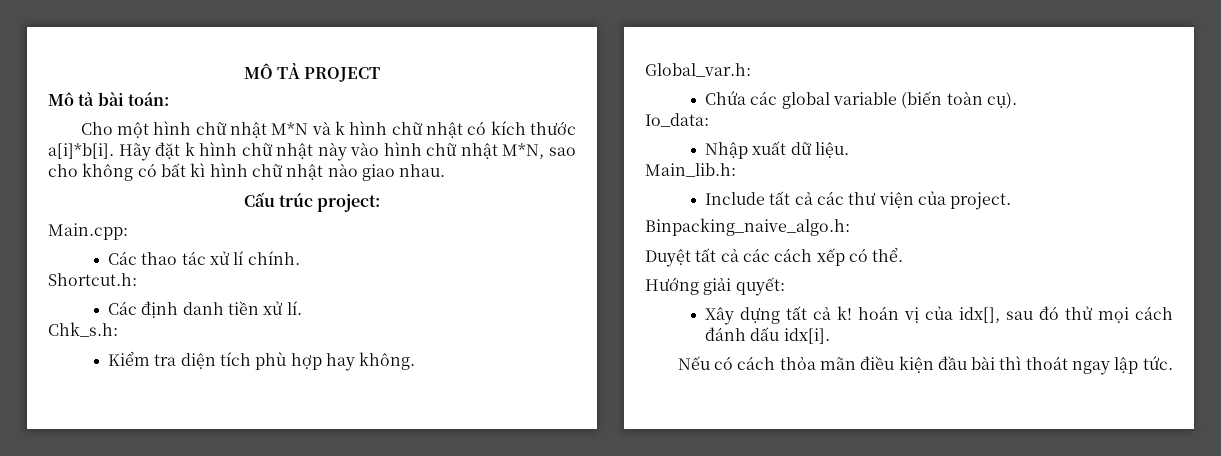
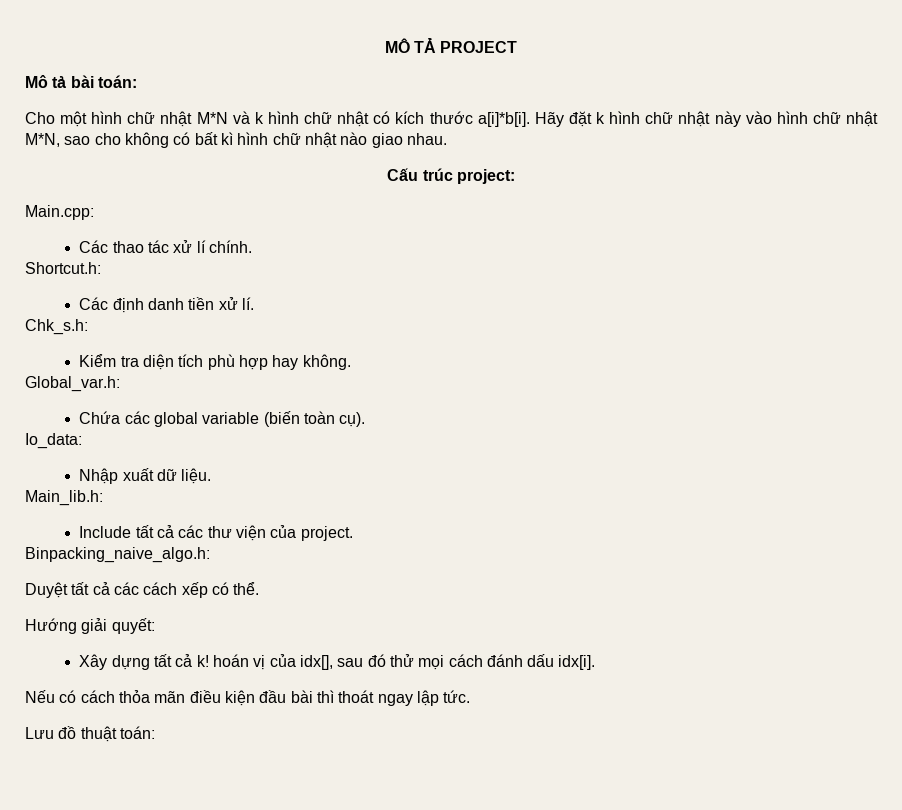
+ Lưu đồ thuật toán:

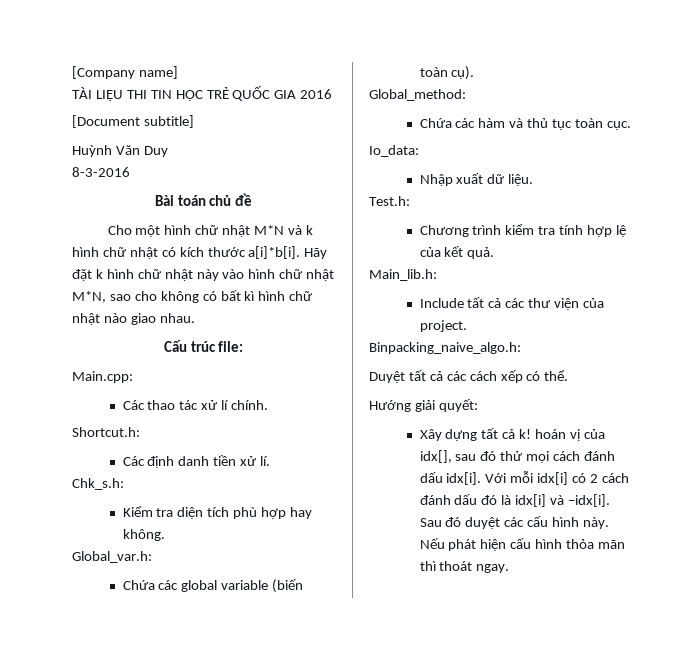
- MÔ TẢ PROJECT
- Mô tả bài toán:
+ [Company name]
+ TÀI LIỆU THI TIN HỌC TRẺ QUỐC GIA 2016
+ [Document subtitle]
+ Huỳnh Văn Duy
+ 8-3-2016
+ Bài toán chủ đề
- Cấu trúc project:
+ Cấu trúc file:
+ Global_method:
+ Chứa các hàm và thủ tục toàn cục.
+ Test.h:
+ Chương trình kiểm tra tính hợp lệ của kết quả.
- Xây dựng tất cả k! hoán vị của idx[], sau đó thử mọi cách đánh dấu idx[i].
- Nếu có cách thỏa mãn điều kiện đầu bài thì thoát ngay lập tức.
- Lưu đồ thuật toán:
+ Xây dựng tất cả k! hoán vị của idx[], sau đó thử mọi cách đánh dấu idx[i]. Với mỗi idx[i] có 2 cách đánh dấu đó là idx[i] và –idx[i]. Sau đó duyệt các cấu hình này. Nếu phát hiện cấu hình thỏa mãn thì thoát ngay.

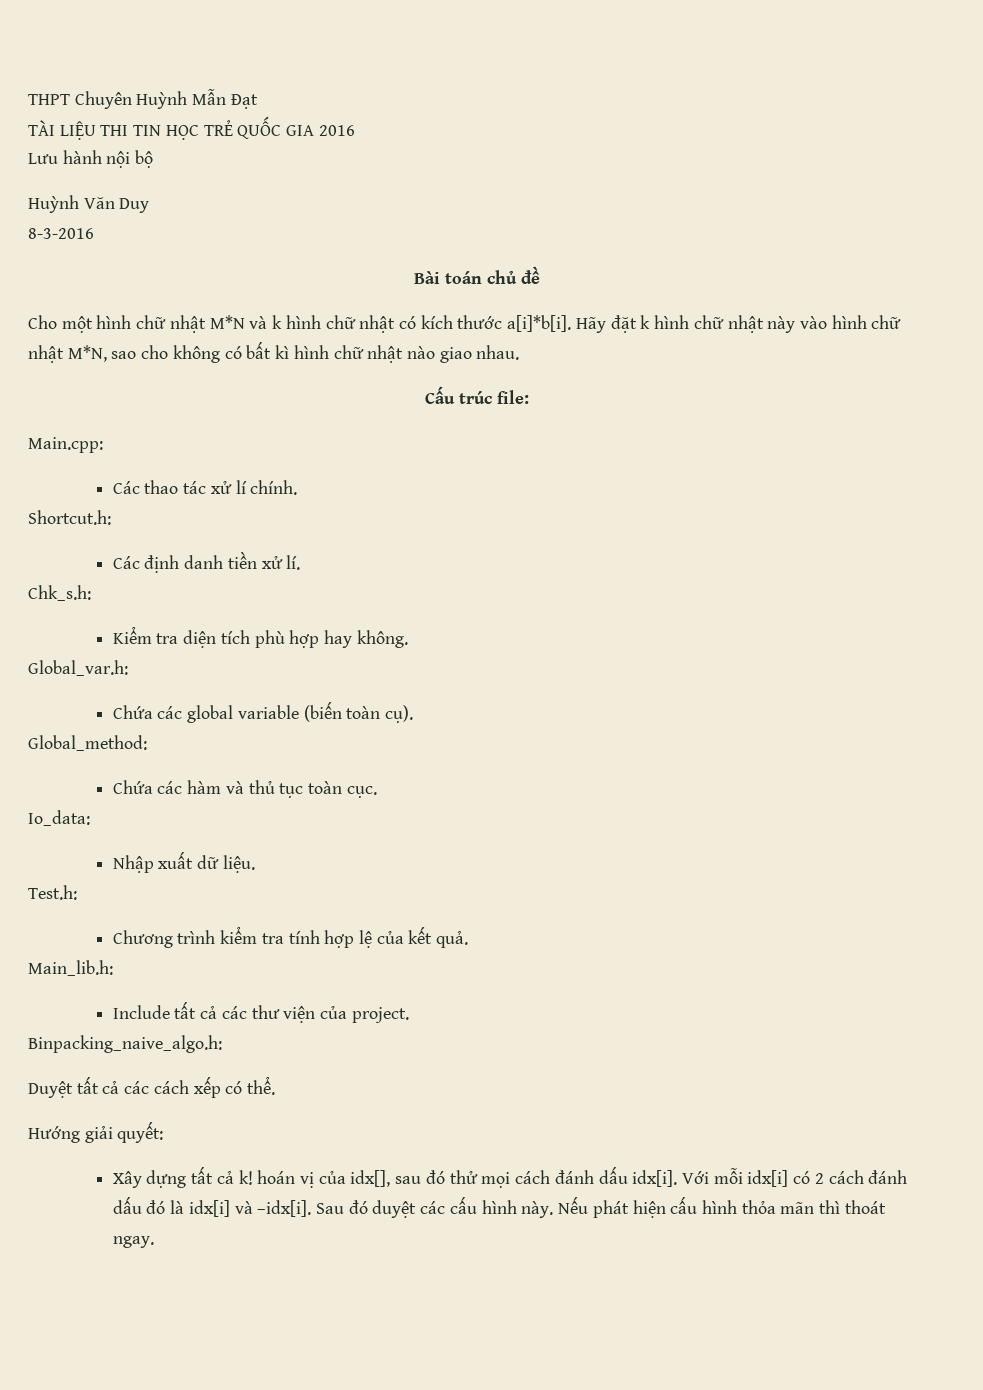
- [Company name]
+ THPT Chuyên Huỳnh Mẫn Đạt
- [Document subtitle]
+ Lưu hành nội bộ

